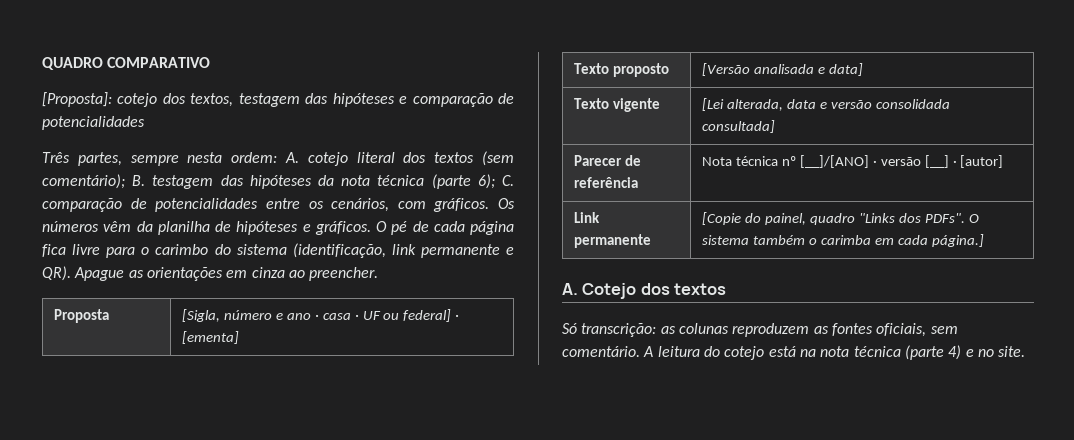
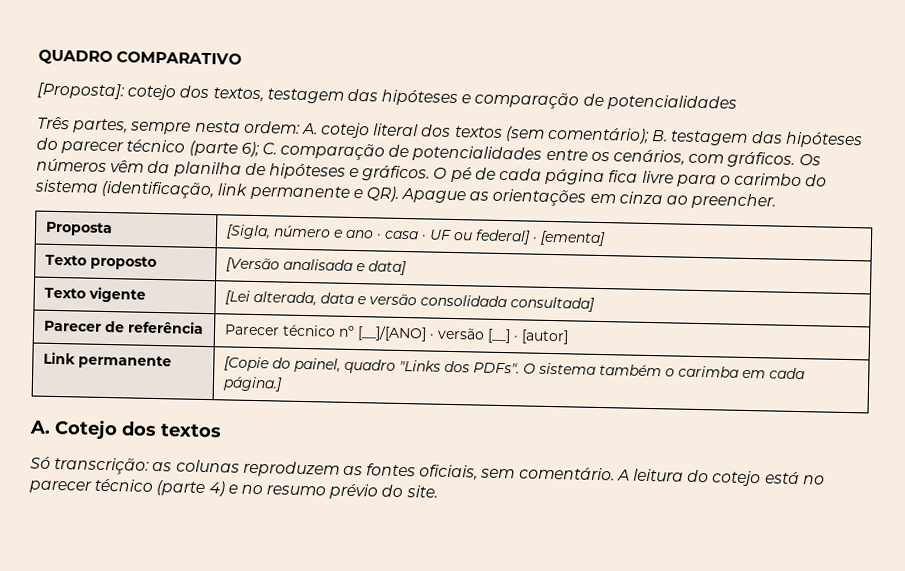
- Três partes, sempre nesta ordem: A. cotejo literal dos textos (sem comentário); B. testagem das hipóteses da nota técnica (parte 6); C. comparação de potencialidades entre os cenários, com gráficos.
+ Três partes, sempre nesta ordem: A. cotejo literal dos textos (sem comentário); B. testagem das hipóteses do parecer técnico (parte 6); C. comparação de potencialidades entre os cenários, com gráficos.
- Parecer de referência | Nota técnica nº [__]/[ANO] · versão [__] · [autor]
+ Parecer de referência | Parecer técnico nº [__]/[ANO] · versão [__] · [autor]
- A leitura do cotejo está na nota técnica (parte 4) e no site.
+ A leitura do cotejo está no parecer técnico (parte 4) e no resumo prévio do site.

